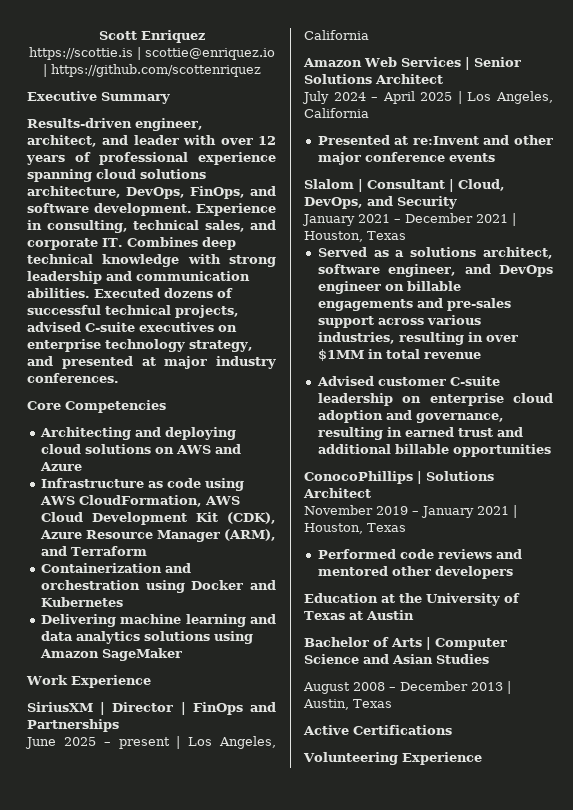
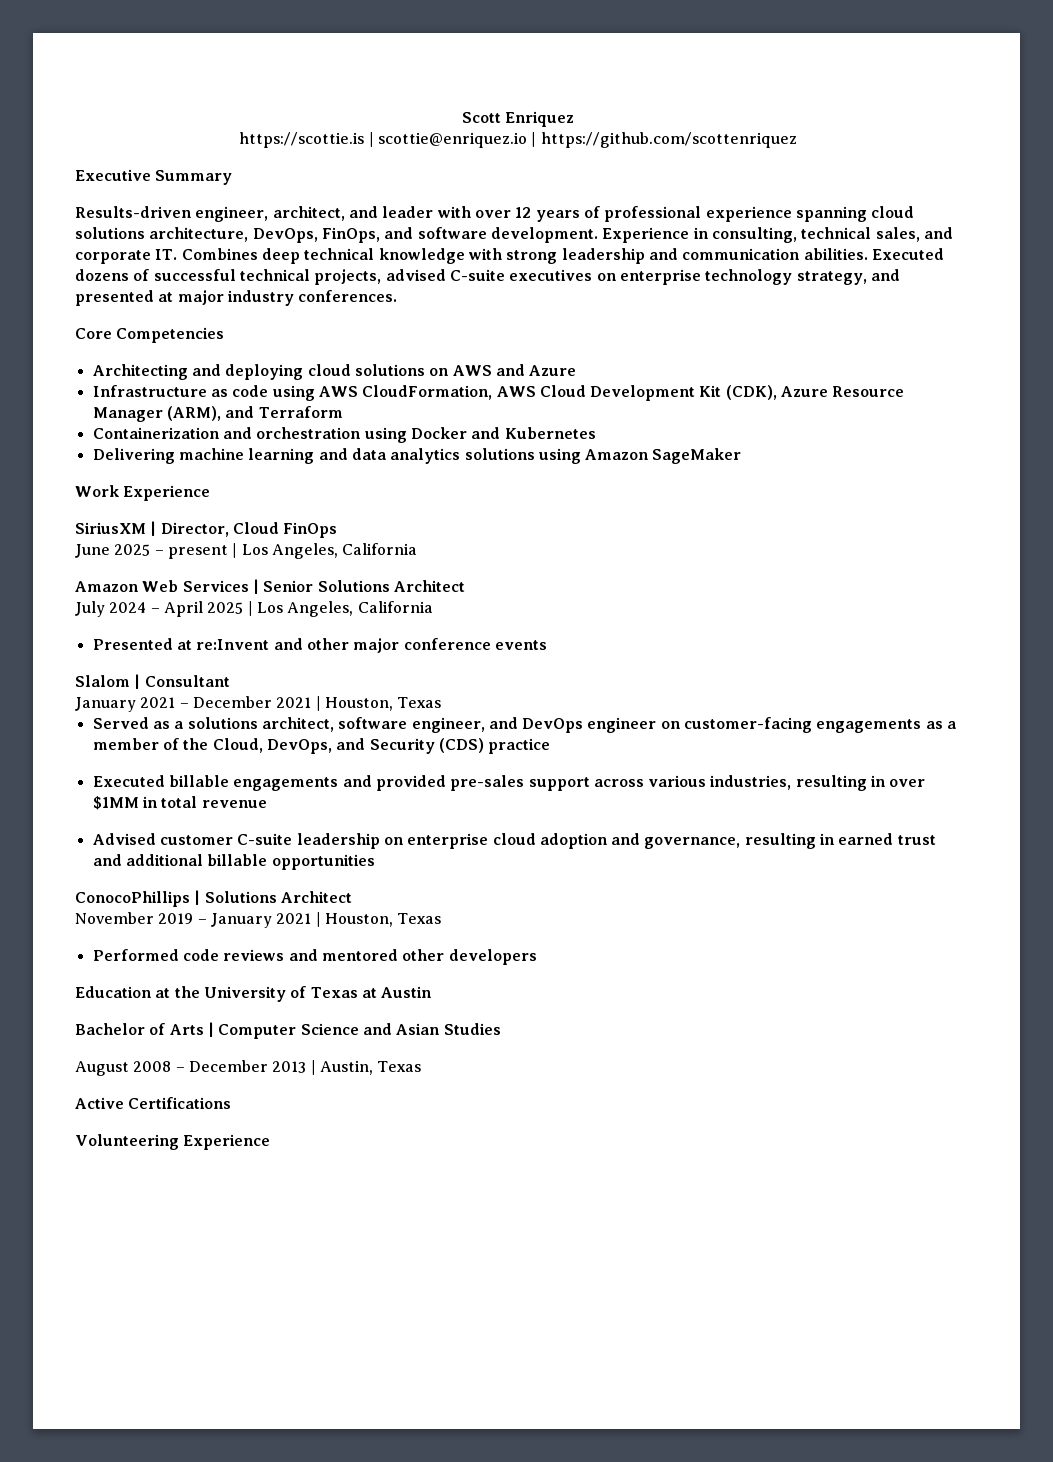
- SiriusXM | Director | FinOps and Partnerships
+ SiriusXM | Director, Cloud FinOps
- Slalom | Consultant | Cloud, DevOps, and Security
+ Slalom | Consultant
- Served as a solutions architect, software engineer, and DevOps engineer on billable engagements and pre-sales support across various industries, resulting in over $1MM in total revenue
+ Served as a solutions architect, software engineer, and DevOps engineer on customer-facing engagements as a member of the Cloud, DevOps, and Security (CDS) practice
+ Executed billable engagements and provided pre-sales support across various industries, resulting in over $1MM in total revenue

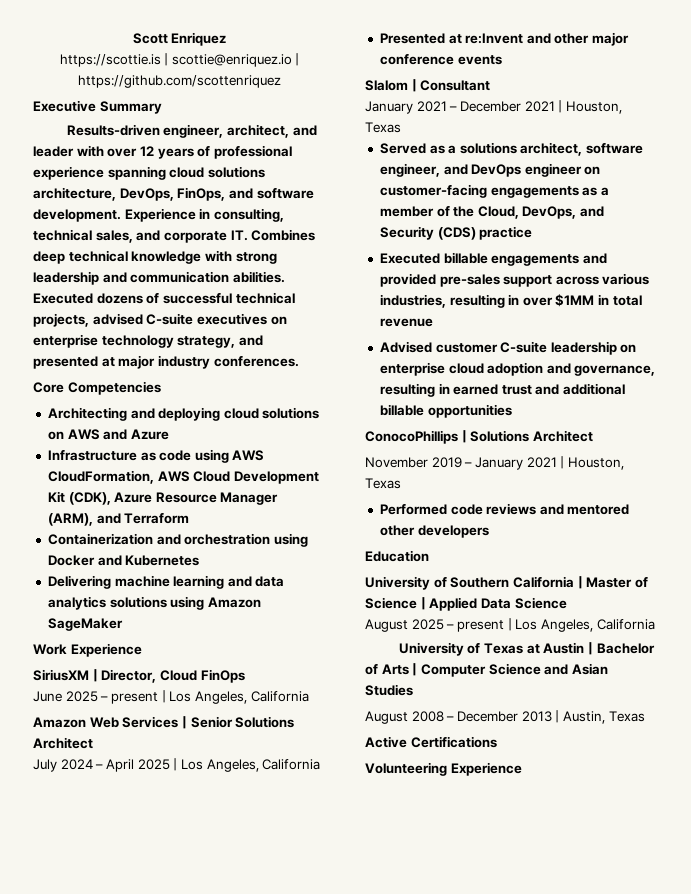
- Education at the University of Texas at Austin
- Bachelor of Arts | Computer Science and Asian Studies
+ Education
+ University of Southern California | Master of Science | Applied Data Science
+ August 2025 – present | Los Angeles, California
+ University of Texas at Austin | Bachelor of Arts | Computer Science and Asian Studies

